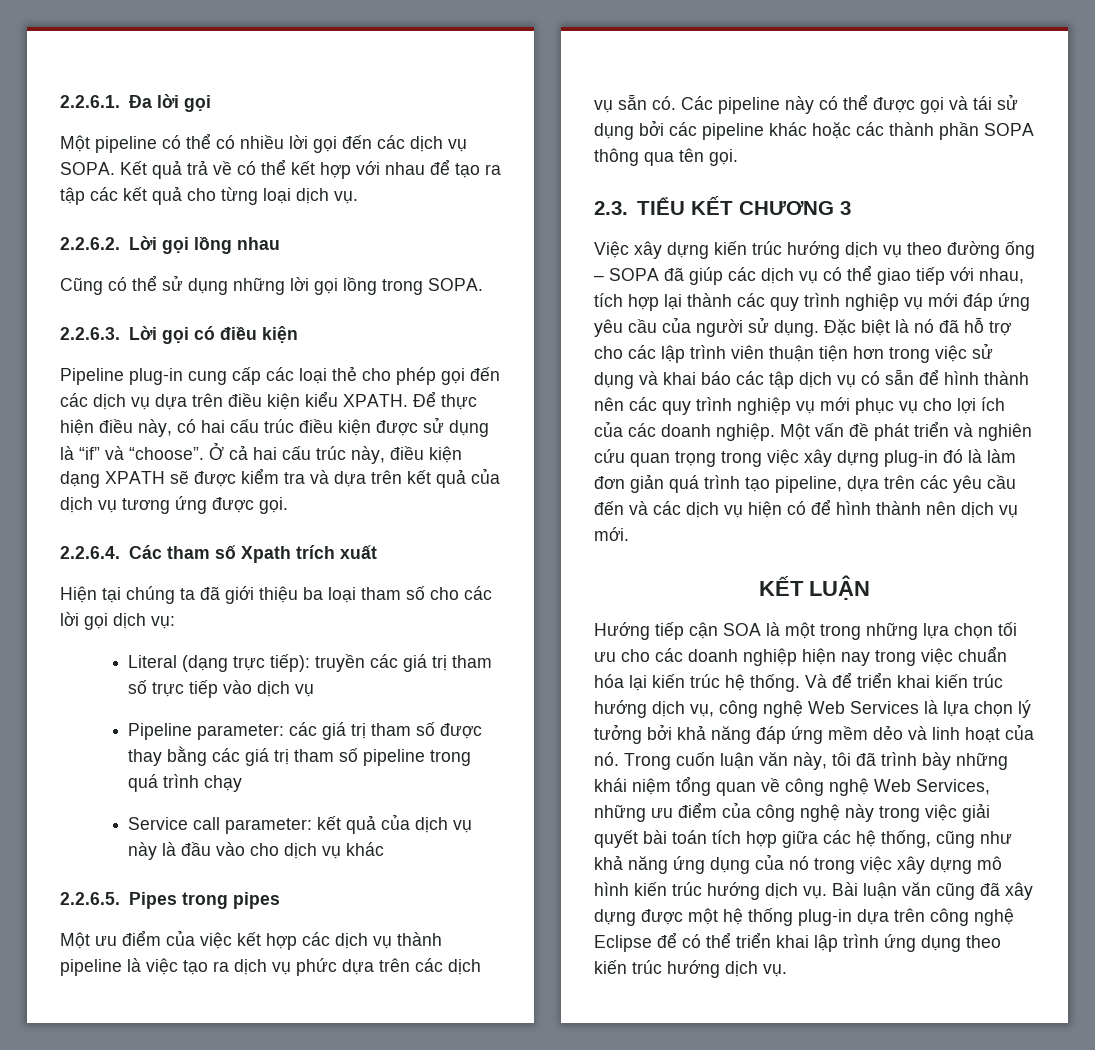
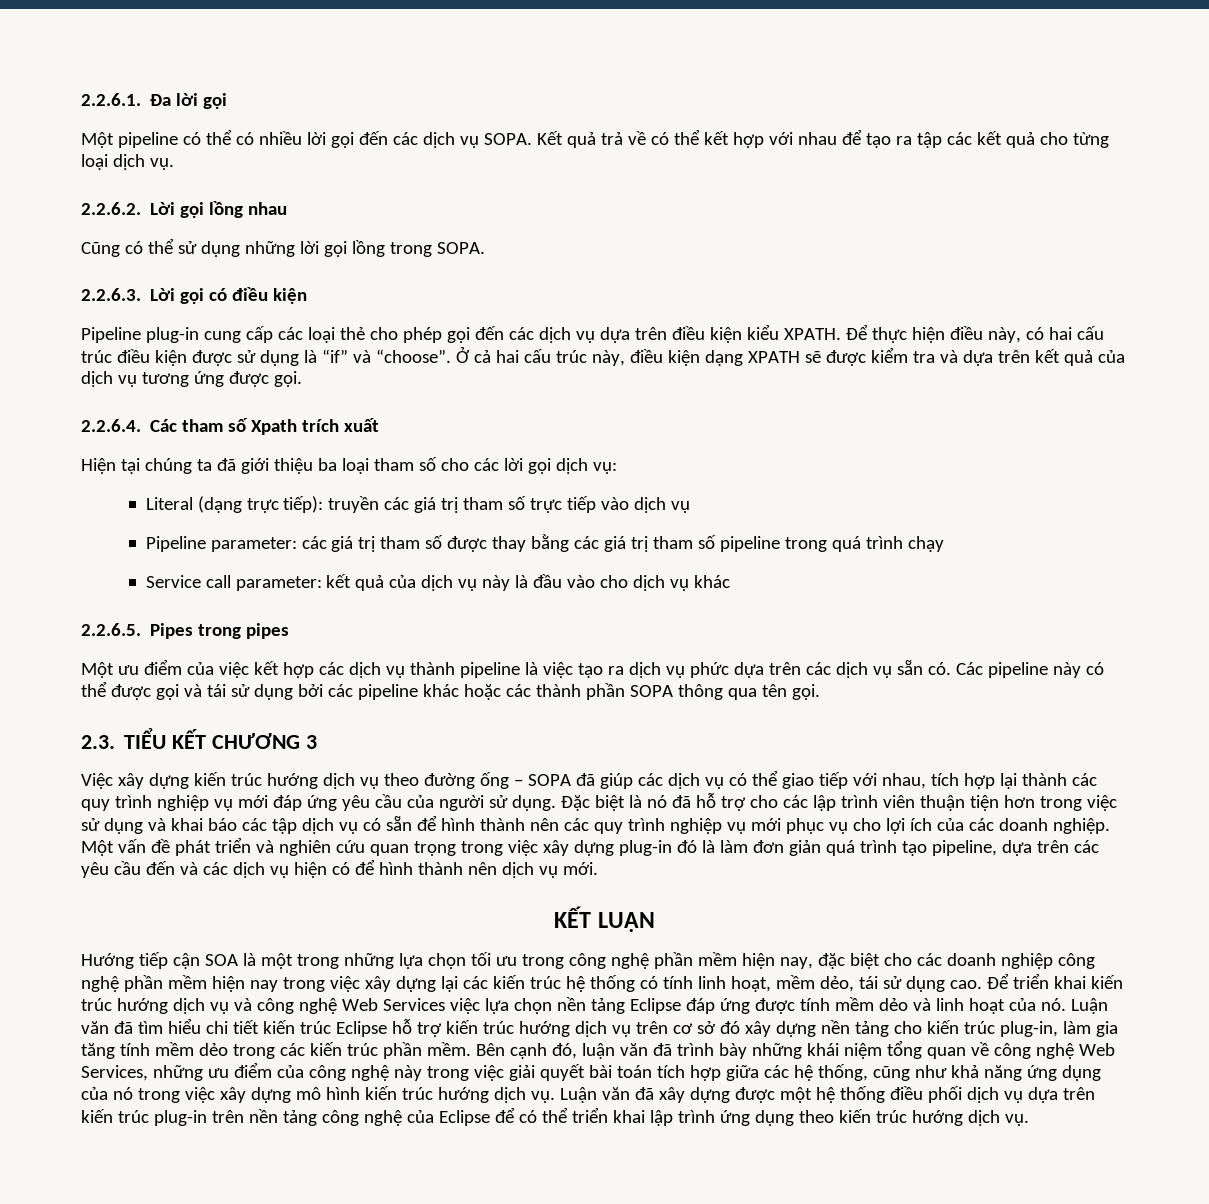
- Hướng tiếp cận SOA là một trong những lựa chọn tối ưu cho các doanh nghiệp hiện nay trong việc chuẩn hóa lại kiến trúc hệ thống. Và để triển khai kiến trúc hướng dịch vụ, công nghệ Web Services là lựa chọn lý tưởng bởi khả năng đáp ứng mềm dẻo và linh hoạt của nó.
+ Hướng tiếp cận SOA là một trong những lựa chọn tối ưu trong công nghệ phần mềm hiện nay, đặc biệt cho các doanh nghiệp công nghệ phần mềm hiện nay trong việc xây dựng lại các kiến trúc hệ thống có tính linh hoạt, mềm dẻo, tái sử dụng cao. Để triển khai kiến trúc hướng dịch vụ và công nghệ Web Services việc lựa chọn nền tảng Eclipse đáp ứng được tính mềm dẻo và linh hoạt của nó.
- Trong cuốn luận văn này, tôi đã trình bày những khái niệm tổng quan về công nghệ Web Services, những ưu điểm của công nghệ này trong việc giải quyết bài toán tích hợp giữa các hệ thống, cũng như khả năng ứng dụng của nó trong việc xây dựng mô hình kiến trúc hướng dịch vụ.
+ Luận văn đã tìm hiểu chi tiết kiến trúc Eclipse hỗ trợ kiến trúc hướng dịch vụ trên cơ sở đó xây dựng nền tảng cho kiến trúc plug-in, làm gia tăng tính mềm dẻo trong các kiến trúc phần mềm. Bên cạnh đó, luận văn đã trình bày những khái niệm tổng quan về công nghệ Web Services, những ưu điểm của công nghệ này trong việc giải quyết bài toán tích hợp giữa các hệ thống, cũng như khả năng ứng dụng của nó trong việc xây dựng mô hình kiến trúc hướng dịch vụ.
- Bài luận văn cũng đã xây dựng được một hệ thống plug-in dựa trên công nghệ Eclipse để có thể triển khai lập trình ứng dụng theo kiến trúc hướng dịch vụ.
+ Luận văn đã xây dựng được một hệ thống điều phối dịch vụ dựa trên kiến trúc plug-in trên nền tảng công nghệ của Eclipse để có thể triển khai lập trình ứng dụng theo kiến trúc hướng dịch vụ.

